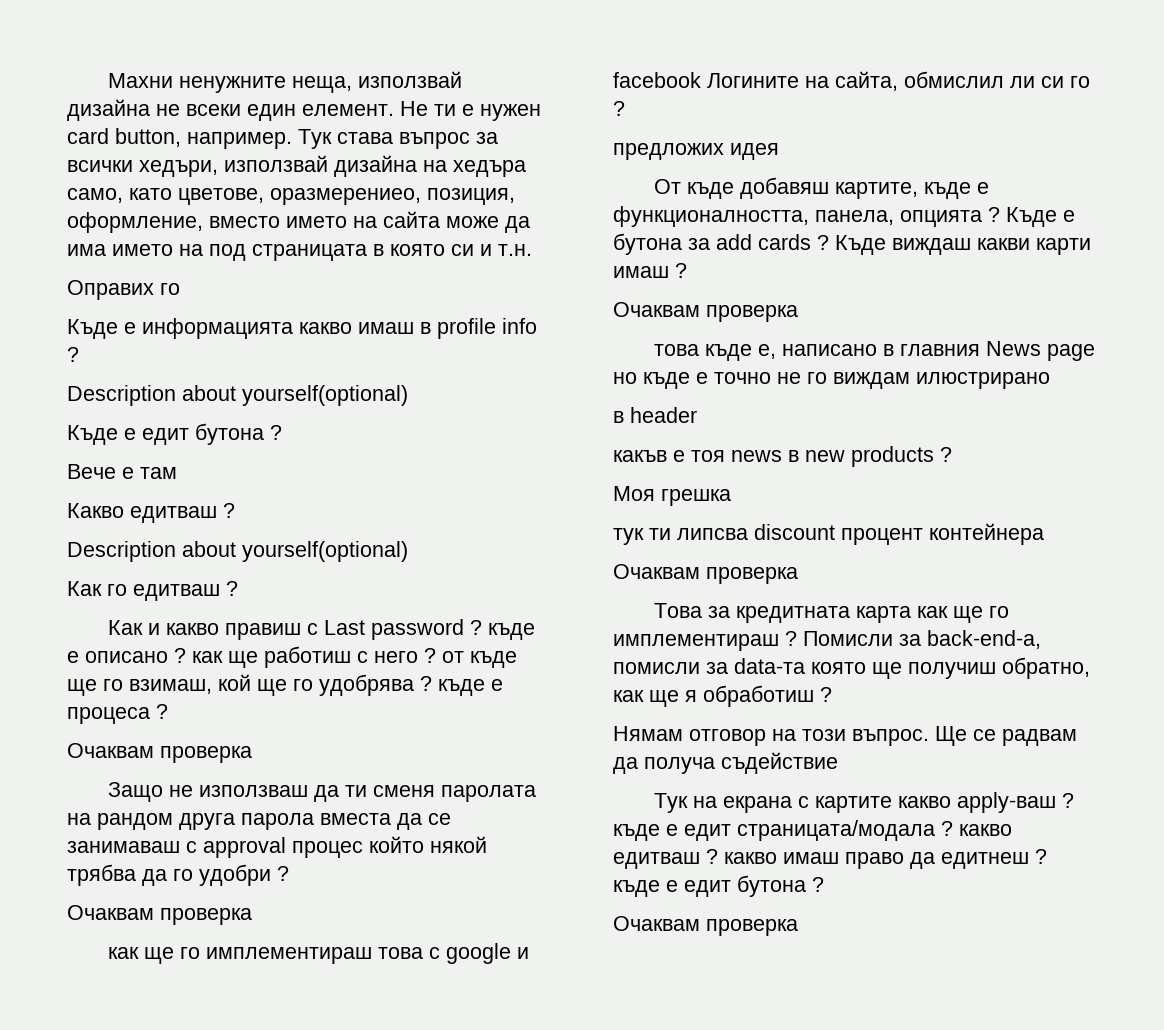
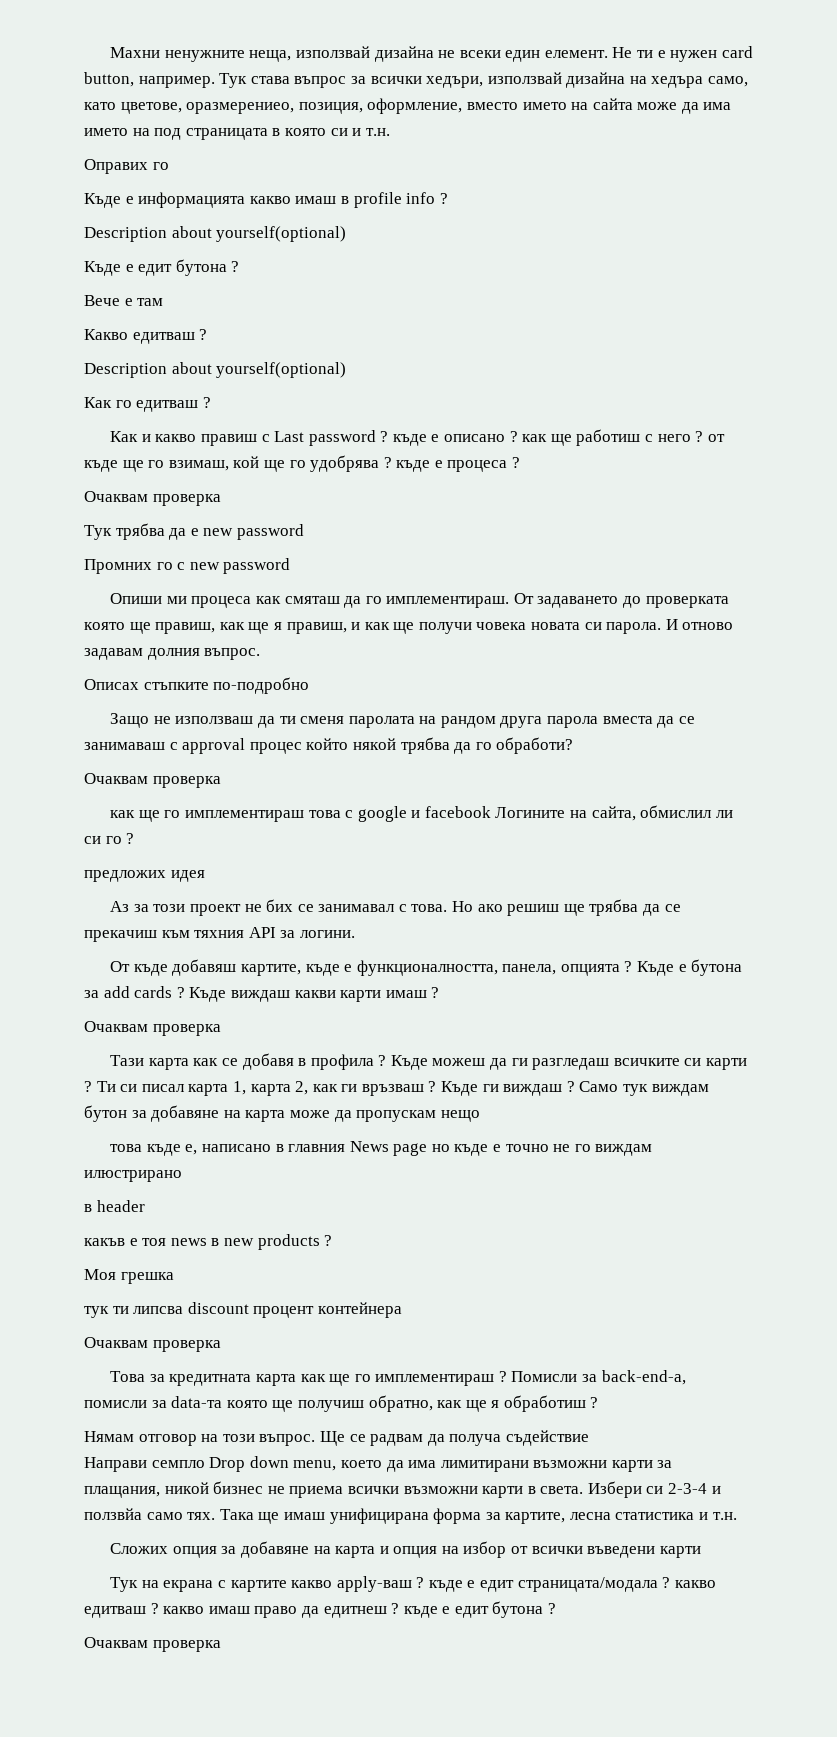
+ Тук трябва да е new password
+ Промних го с new password
+ Опиши ми процеса как смяташ да го имплементираш. От задаването до проверката която ще правиш, как ще я правиш, и как ще получи човека новата си парола. И отново задавам долния въпрос.
+ Описах стъпките по-подробно
- Защо не използваш да ти сменя паролата на рандом друга парола вместа да се занимаваш с approval процес който някой трябва да го удобри ?
+ Защо не използваш да ти сменя паролата на рандом друга парола вместа да се занимаваш с approval процес който някой трябва да го обработи?
+ Аз за този проект не бих се занимавал с това. Но ако решиш ще трябва да се прекачиш към тяхния API за логини.
+ Тази карта как се добавя в профила ? Къде можеш да ги разгледаш всичките си карти ? Ти си писал карта 1, карта 2, как ги връзваш ? Къде ги виждаш ? Само тук виждам бутон за добавяне на карта може да пропускам нещо
+ Направи семпло Drop down menu, което да има лимитирани възможни карти за плащания, никой бизнес не приема всички възможни карти в света. Избери си 2-3-4 и ползвйа само тях. Така ще имаш унифицирана форма за картите, лесна статистика и т.н.
+ Сложих опция за добавяне на карта и опция на избор от всички въведени карти

